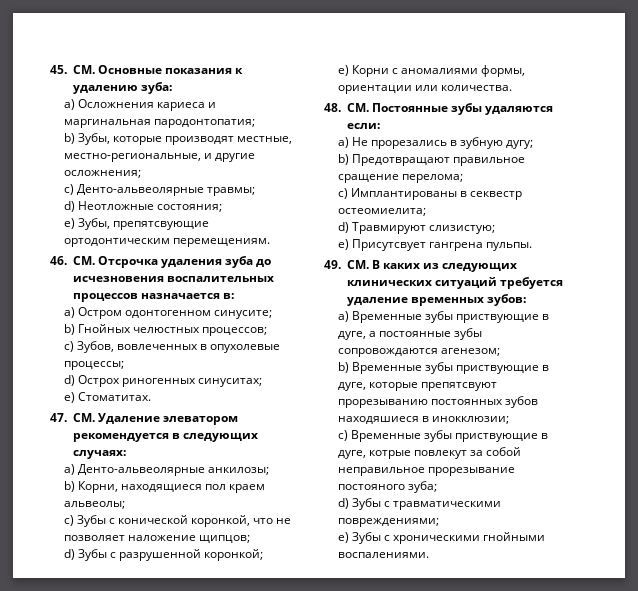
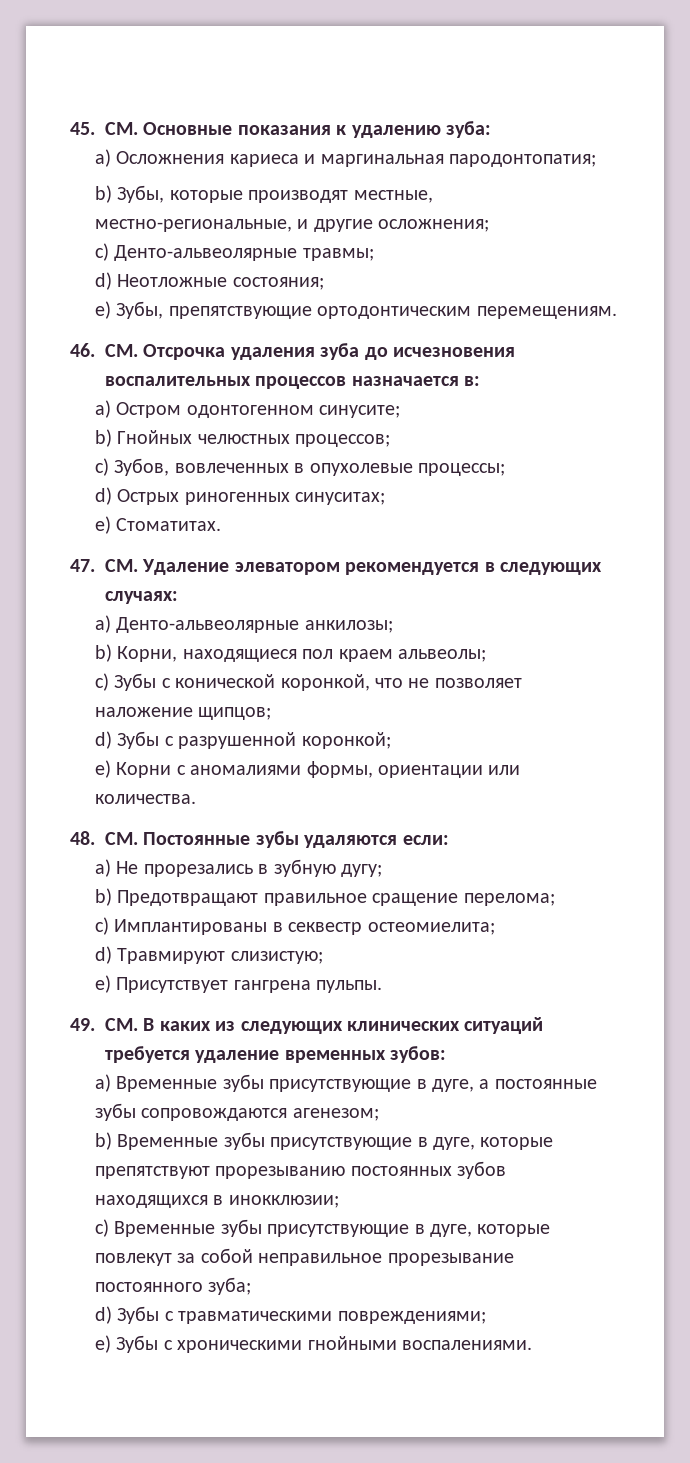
- e) Зубы, препятсвующие ортодонтическим перемещениям.
+ e) Зубы, препятствующие ортодонтическим перемещениям.
- d) Острох риногенных синуситах;
+ d) Острых риногенных синуситах;
- e) Присутсвует гангрена пульпы.
+ e) Присутствует гангрена пульпы.
- a) Временные зубы приствующие в дуге, а постоянные зубы сопровождаются агенезом;
+ a) Временные зубы присутствующие в дуге, а постоянные зубы сопровождаются агенезом;
- b) Временные зубы приствующие в дуге, которые препятсвуют прорезыванию постоянных зубов находяшиеся в инокклюзии;
+ b) Временные зубы присутствующие в дуге, которые препятствуют прорезыванию постоянных зубов находящихся в инокклюзии;
- c) Временные зубы приствующие в дуге, котрые повлекут за собой неправильное прорезывание постояного зуба;
+ c) Временные зубы присутствующие в дуге, которые повлекут за собой неправильное прорезывание постоянного зуба;

